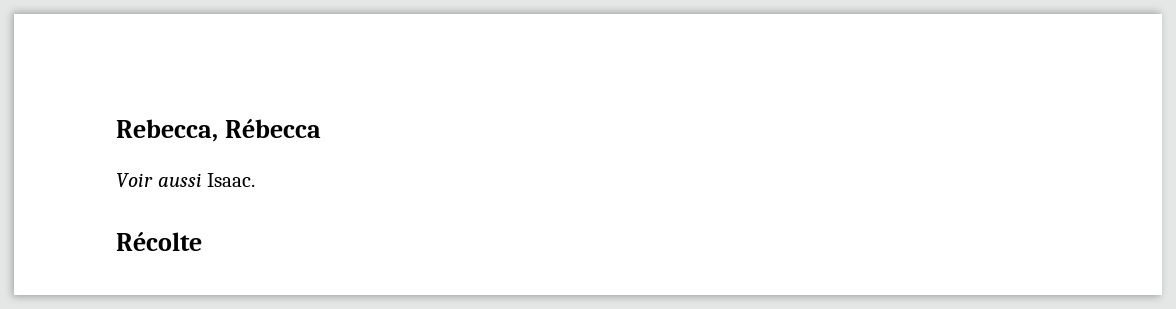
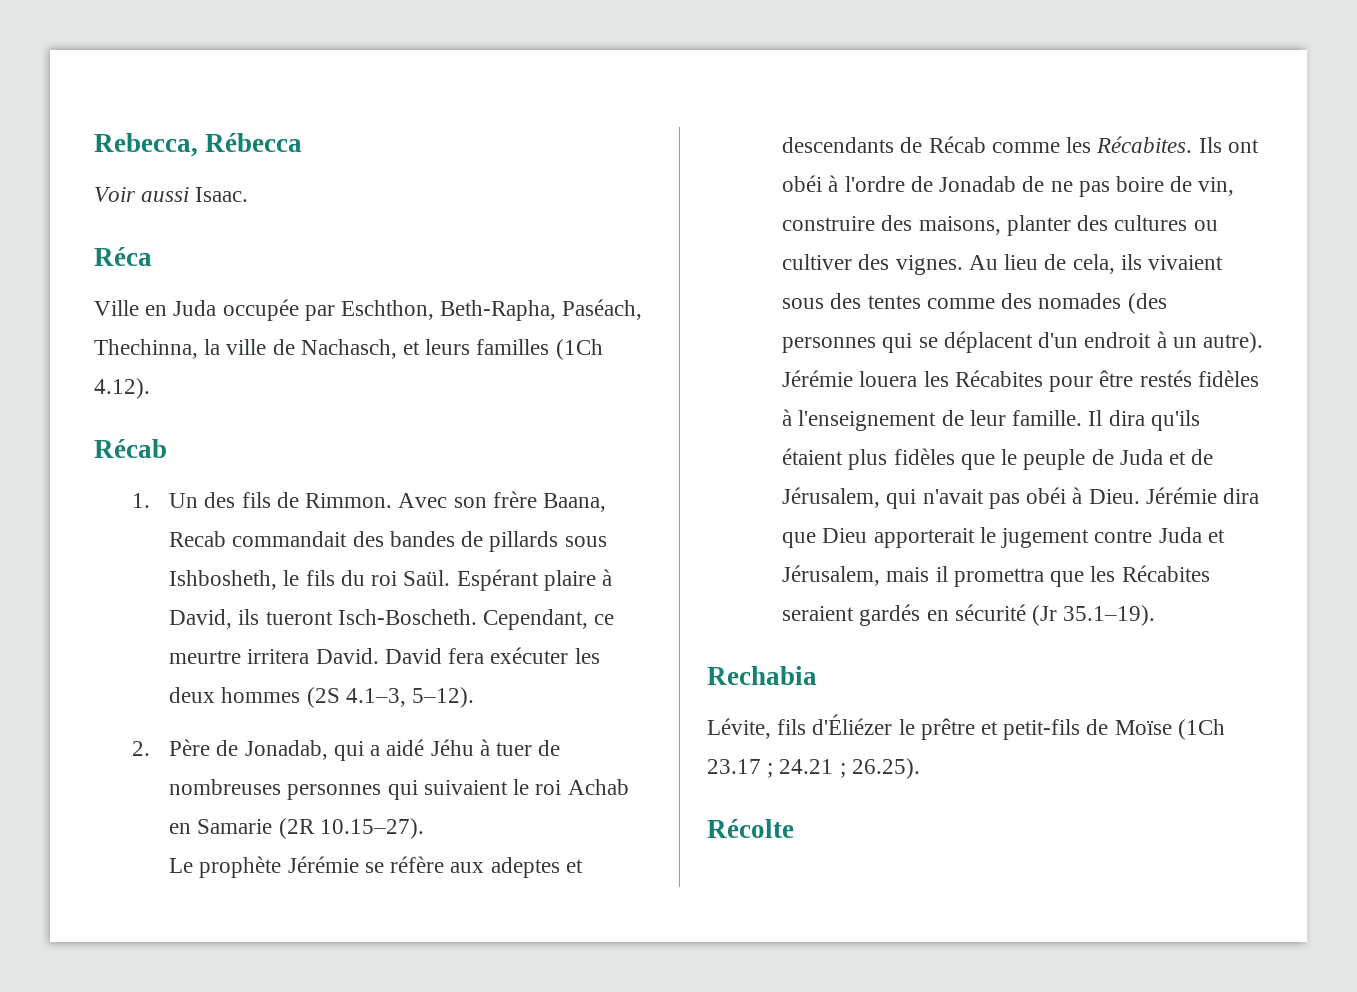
+ Réca
+ Ville en Juda occupée par Eschthon, Beth-Rapha, Paséach, Thechinna, la ville de Nachasch, et leurs familles (1Ch 4.12).
+ Récab
+ 1. Un des fils de Rimmon. Avec son frère Baana, Recab commandait des bandes de pillards sous Ishbosheth, le fils du roi Saül. Espérant plaire à David, ils tueront Isch-Boscheth. Cependant, ce meurtre irritera David. David fera exécuter les deux hommes (2S 4.1–3, 5–12).
+ 2. Père de Jonadab, qui a aidé Jéhu à tuer de nombreuses personnes qui suivaient le roi Achab en Samarie (2R 10.15–27).
+ Le prophète Jérémie se réfère aux adeptes et descendants de Récab comme les Récabites. Ils ont obéi à l'ordre de Jonadab de ne pas boire de vin, construire des maisons, planter des cultures ou cultiver des vignes. Au lieu de cela, ils vivaient sous des tentes comme des nomades (des personnes qui se déplacent d'un endroit à un autre). Jérémie louera les Récabites pour être restés fidèles à l'enseignement de leur famille. Il dira qu'ils étaient plus fidèles que le peuple de Juda et de Jérusalem, qui n'avait pas obéi à Dieu. Jérémie dira que Dieu apporterait le jugement contre Juda et Jérusalem, mais il promettra que les Récabites seraient gardés en sécurité (Jr 35.1–19).
+ Rechabia
+ Lévite, fils d'Éliézer le prêtre et petit-fils de Moïse (1Ch 23.17 ; 24.21 ; 26.25).

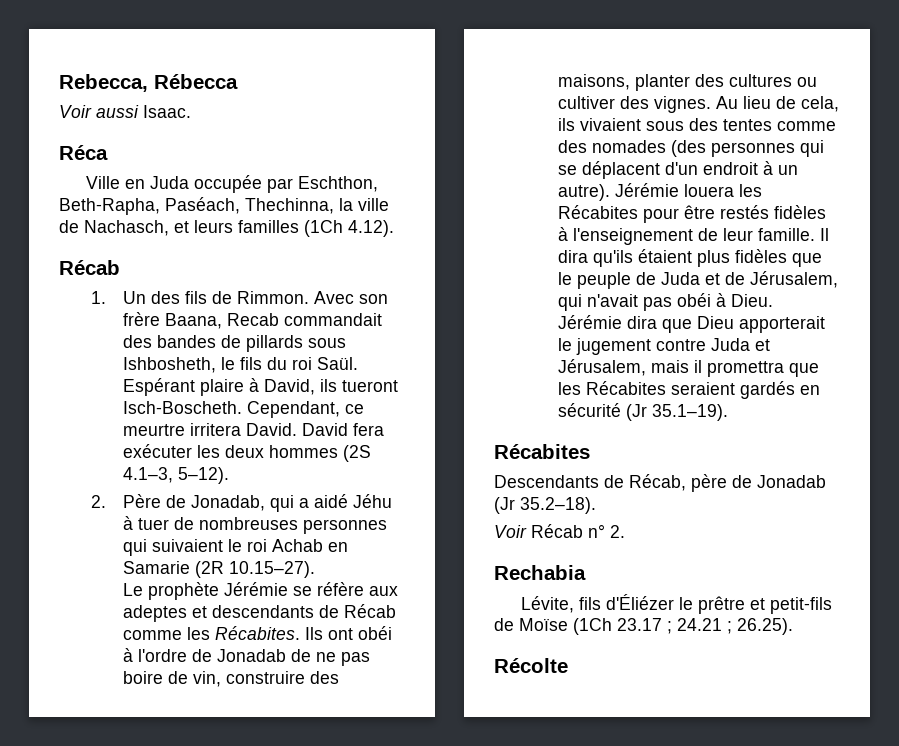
  Jérémie dira que Dieu apporterait le jugement contre Juda et Jérusalem, mais il promettra que les Récabites seraient gardés en sécurité (Jr 35.1–19).
+ Récabites
+ Descendants de Récab, père de Jonadab (Jr 35.2–18).
+ Voir Récab n° 2.

